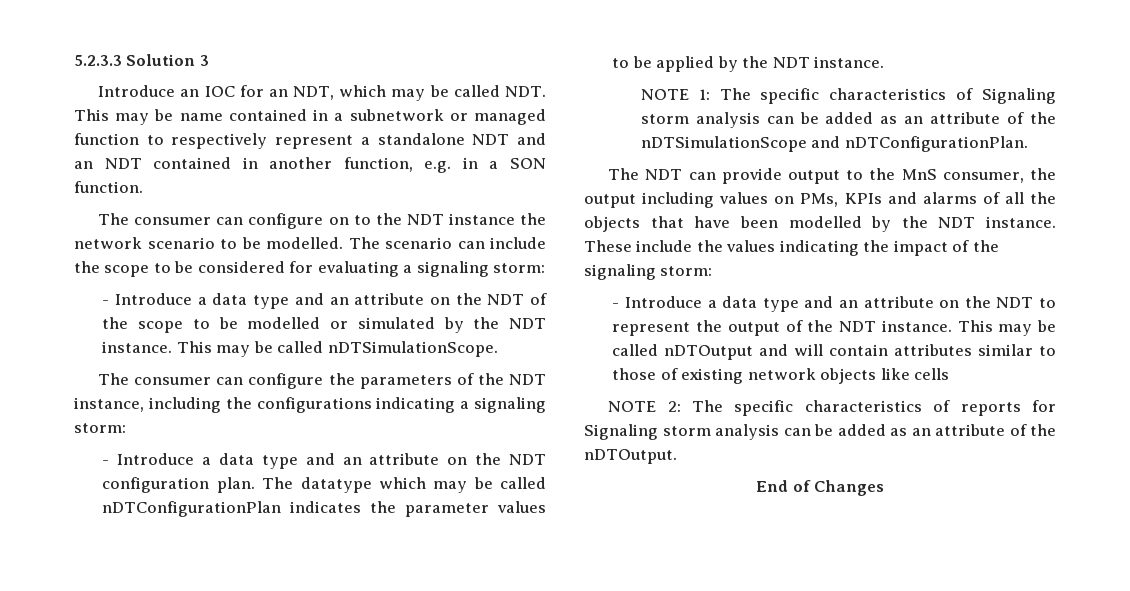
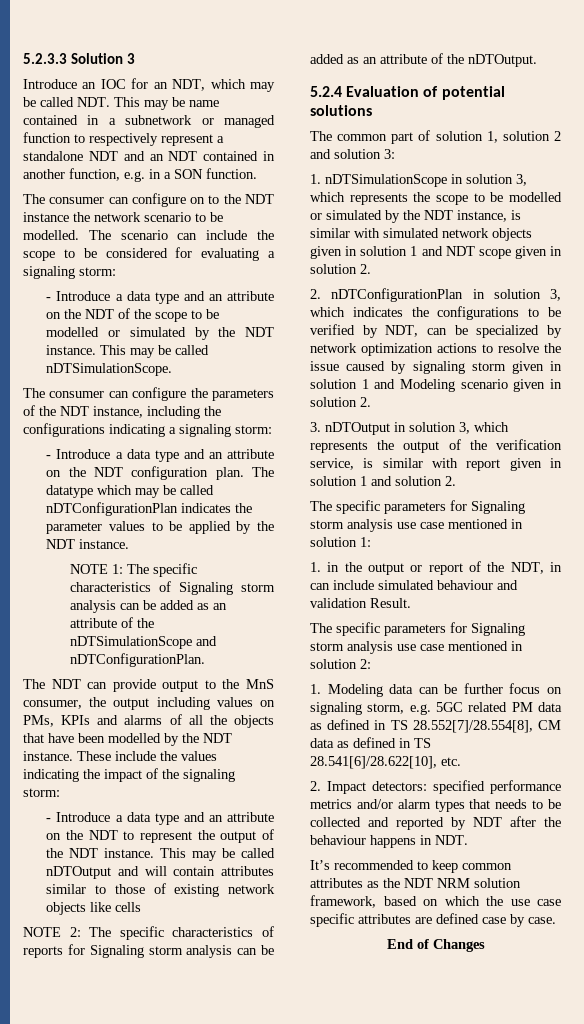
+ 5.2.4 Evaluation of potential solutions
+ The common part of solution 1, solution 2 and solution 3:
+ 1. nDTSimulationScope in solution 3, which represents the scope to be modelled or simulated by the NDT instance, is similar with simulated network objects given in solution 1 and NDT scope given in solution 2.
+ 2. nDTConfigurationPlan in solution 3, which indicates the configurations to be verified by NDT, can be specialized by network optimization actions to resolve the issue caused by signaling storm given in solution 1 and Modeling scenario given in solution 2.
+ 3. nDTOutput in solution 3, which represents the output of the verification service, is similar with report given in solution 1 and solution 2.
+ The specific parameters for Signaling storm analysis use case mentioned in solution 1:
+ 1. in the output or report of the NDT, in can include simulated behaviour and validation Result.
+ The specific parameters for Signaling storm analysis use case mentioned in solution 2:
+ 1. Modeling data can be further focus on signaling storm, e.g. 5GC related PM data as defined in TS 28.552[7]/28.554[8], CM data as defined in TS 28.541[6]/28.622[10], etc.
+ 2. Impact detectors: specified performance metrics and/or alarm types that needs to be collected and reported by NDT after the behaviour happens in NDT.
+ It’s recommended to keep common attributes as the NDT NRM solution framework, based on which the use case specific attributes are defined case by case.

